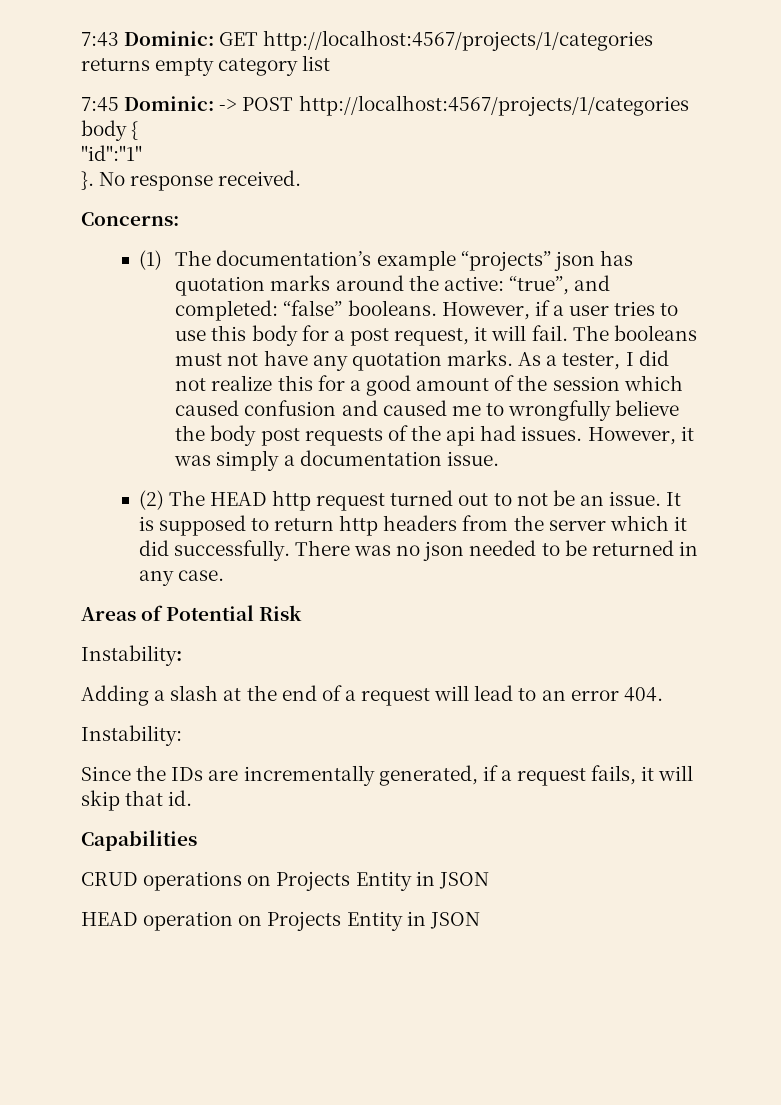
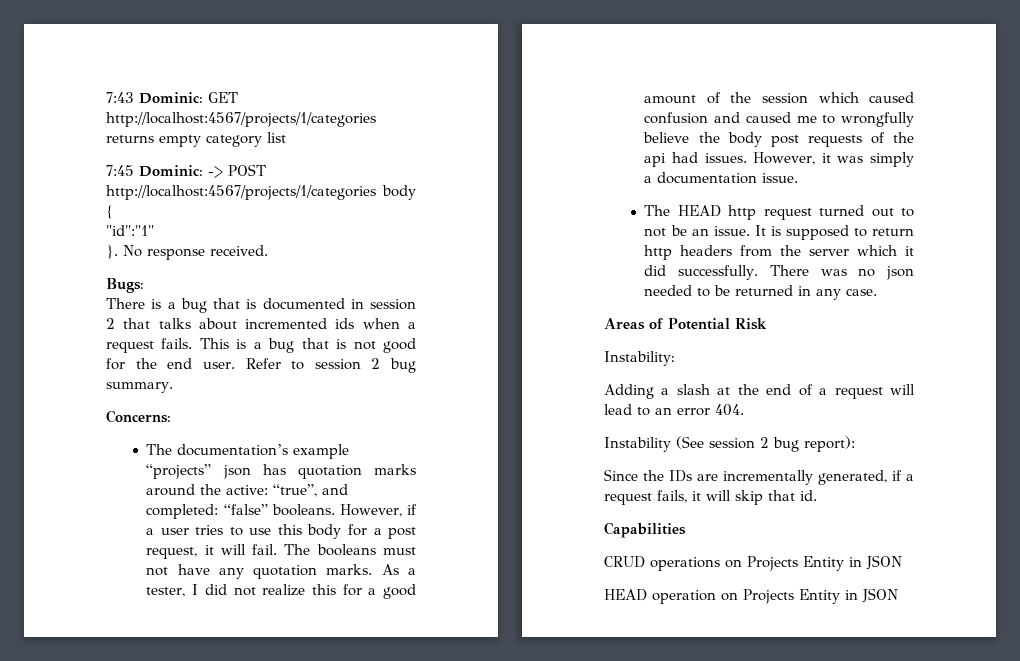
+ Bugs:
+ There is a bug that is documented in session 2 that talks about incremented ids when a request fails. This is a bug that is not good for the end user. Refer to session 2 bug summary.
- (1) The documentation’s example “projects” json has quotation marks around the active: “true”, and completed: “false” booleans.
+ The documentation’s example “projects” json has quotation marks around the active: “true”, and completed: “false” booleans.
- (2) The HEAD http request turned out to not be an issue.
+ The HEAD http request turned out to not be an issue.
  Adding a slash at the end of a request will lead to an error 404.
- Instability:
+ Instability (See session 2 bug report):

